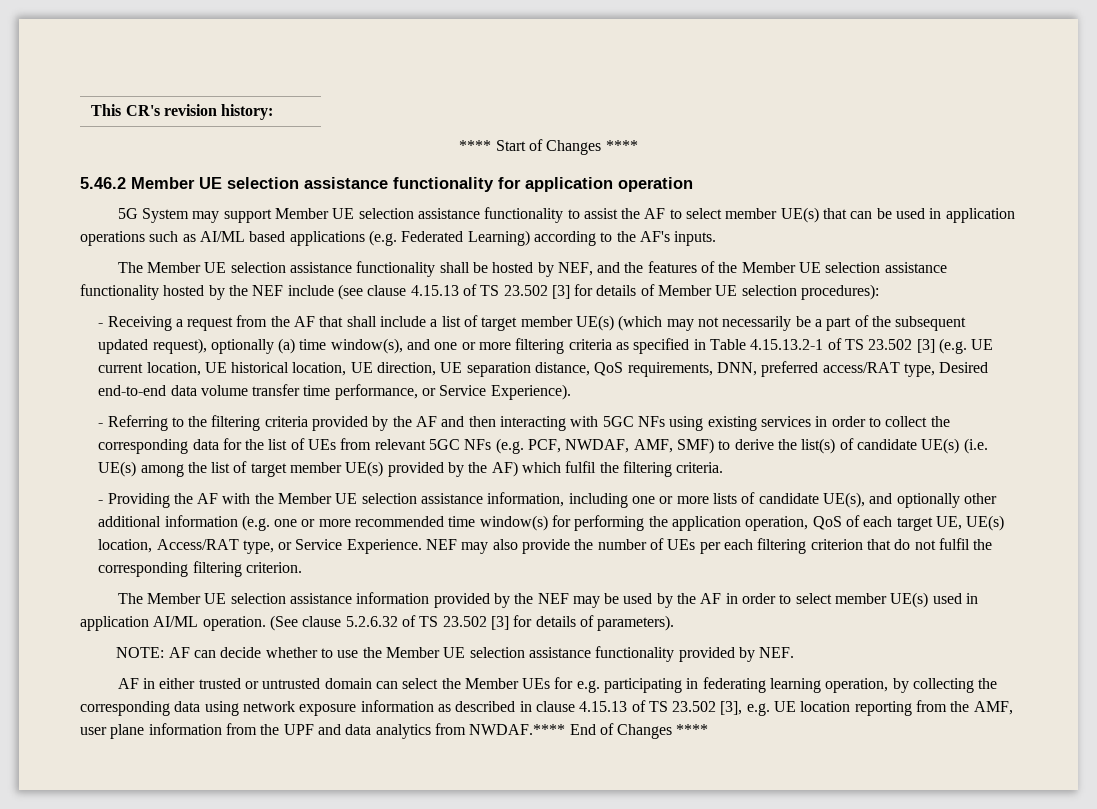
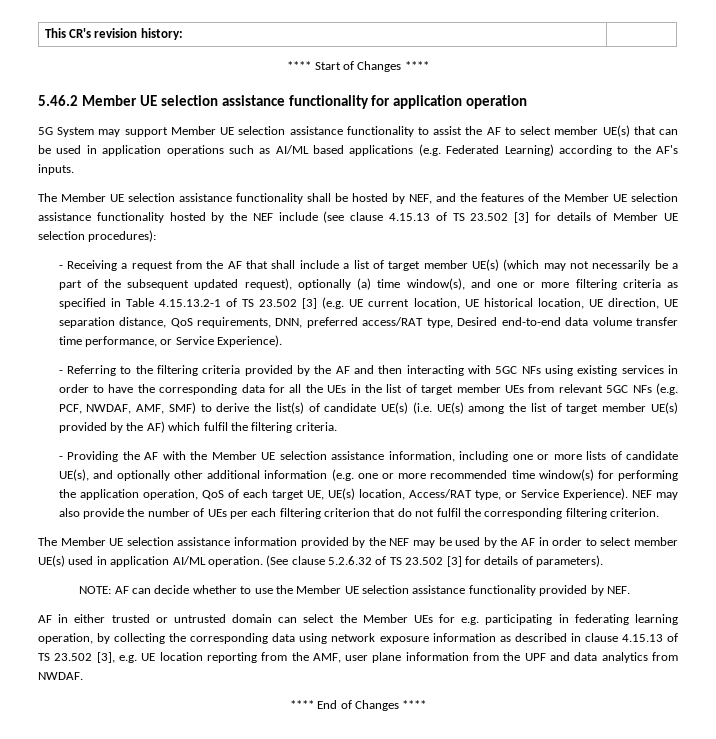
- - Referring to the filtering criteria provided by the AF and then interacting with 5GC NFs using existing services in order to collect the corresponding data for the list of UEs from relevant 5GC NFs (e.g. PCF, NWDAF, AMF, SMF) to derive the list(s) of candidate UE(s) (i.e. UE(s) among the list of target member UE(s) provided by the AF) which fulfil the filtering criteria.
+ - Referring to the filtering criteria provided by the AF and then interacting with 5GC NFs using existing services in order to have the corresponding data for all the UEs in the list of target member UEs from relevant 5GC NFs (e.g. PCF, NWDAF, AMF, SMF) to derive the list(s) of candidate UE(s) (i.e. UE(s) among the list of target member UE(s) provided by the AF) which fulfil the filtering criteria.
- - Providing the AF with the Member UE selection assistance information, including one or more lists of candidate UE(s), and optionally other additional information (e.g. one or more recommended time window(s) for performing the application operation, QoS of each target UE, UE(s) location, Access/RAT type, or Service Experience.
+ - Providing the AF with the Member UE selection assistance information, including one or more lists of candidate UE(s), and optionally other additional information (e.g. one or more recommended time window(s) for performing the application operation, QoS of each target UE, UE(s) location, Access/RAT type, or Service Experience).
- AF in either trusted or untrusted domain can select the Member UEs for e.g. participating in federating learning operation, by collecting the corresponding data using network exposure information as described in clause 4.15.13 of TS 23.502 [3], e.g. UE location reporting from the AMF, user plane information from the UPF and data analytics from NWDAF.**** End of Changes ****
+ AF in either trusted or untrusted domain can select the Member UEs for e.g. participating in federating learning operation, by collecting the corresponding data using network exposure information as described in clause 4.15.13 of TS 23.502 [3], e.g. UE location reporting from the AMF, user plane information from the UPF and data analytics from NWDAF.
+ **** End of Changes ****

